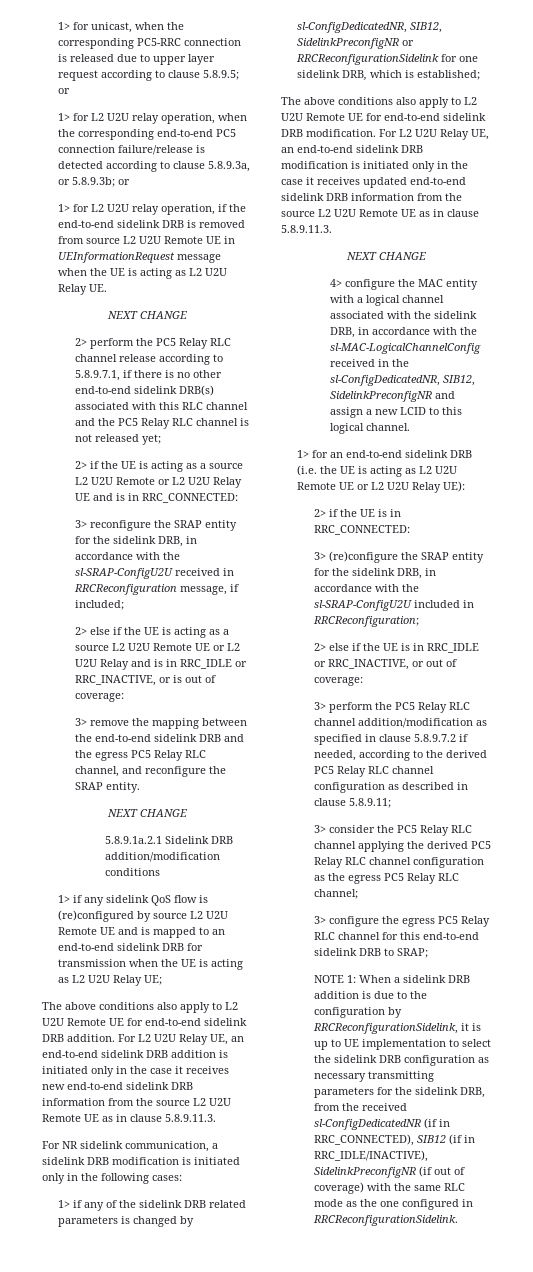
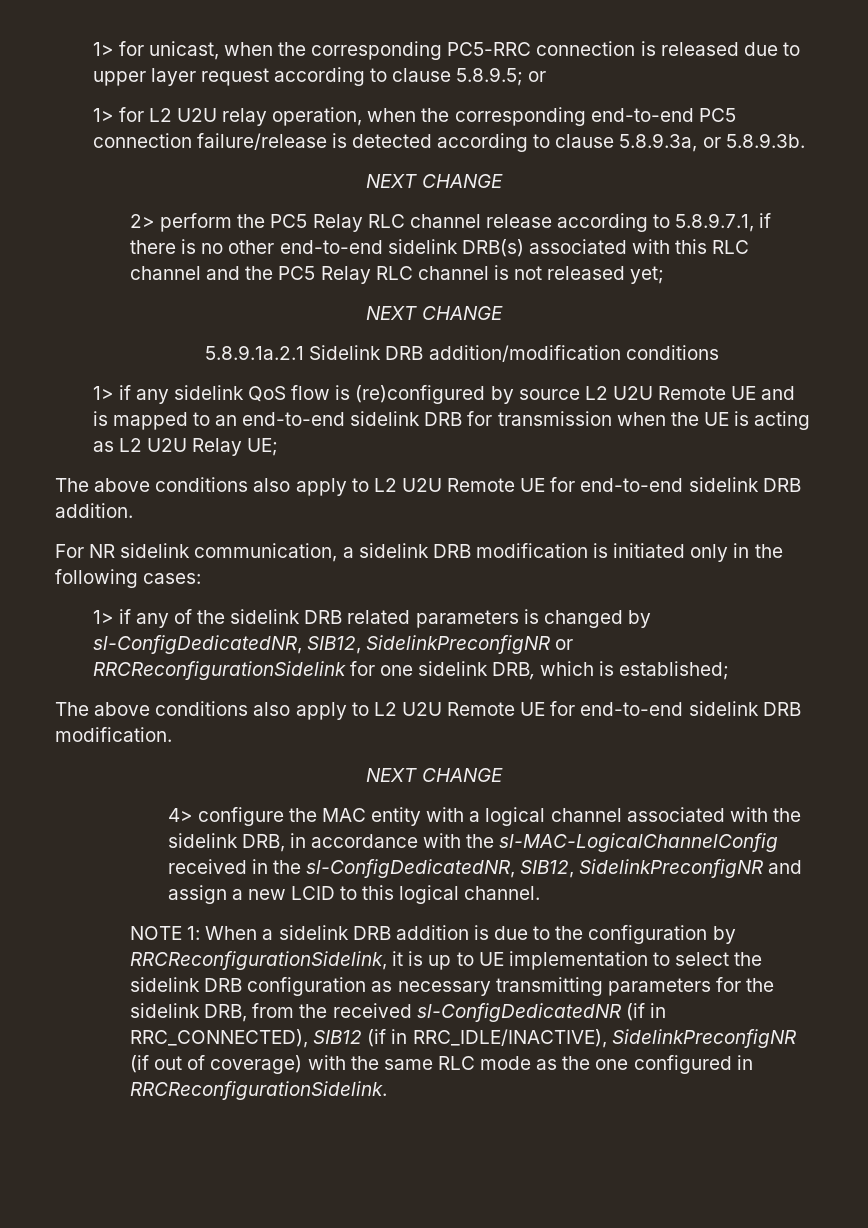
- 1> for L2 U2U relay operation, when the corresponding end-to-end PC5 connection failure/release is detected according to clause 5.8.9.3a, or 5.8.9.3b; or
- 1> for L2 U2U relay operation, if the end-to-end sidelink DRB is removed from source L2 U2U Remote UE in UEInformationRequest message when the UE is acting as L2 U2U Relay UE.
+ 1> for L2 U2U relay operation, when the corresponding end-to-end PC5 connection failure/release is detected according to clause 5.8.9.3a, or 5.8.9.3b.
- 2> if the UE is acting as a source L2 U2U Remote or L2 U2U Relay UE and is in RRC_CONNECTED:
- 3> reconfigure the SRAP entity for the sidelink DRB, in accordance with the sl-SRAP-ConfigU2U received in RRCReconfiguration message, if included;
- 2> else if the UE is acting as a source L2 U2U Remote UE or L2 U2U Relay and is in RRC_IDLE or RRC_INACTIVE, or is out of coverage:
- 3> remove the mapping between the end-to-end sidelink DRB and the egress PC5 Relay RLC channel, and reconfigure the SRAP entity.
- For L2 U2U Relay UE, an end-to-end sidelink DRB addition is initiated only in the case it receives new end-to-end sidelink DRB information from the source L2 U2U Remote UE as in clause 5.8.9.11.3.
- For L2 U2U Relay UE, an end-to-end sidelink DRB modification is initiated only in the case it receives updated end-to-end sidelink DRB information from the source L2 U2U Remote UE as in clause 5.8.9.11.3.
- 1> for an end-to-end sidelink DRB (i.e. the UE is acting as L2 U2U Remote UE or L2 U2U Relay UE):
- 2> if the UE is in RRC_CONNECTED:
- 3> (re)configure the SRAP entity for the sidelink DRB, in accordance with the sl-SRAP-ConfigU2U included in RRCReconfiguration;
- 2> else if the UE is in RRC_IDLE or RRC_INACTIVE, or out of coverage:
- 3> perform the PC5 Relay RLC channel addition/modification as specified in clause 5.8.9.7.2 if needed, according to the derived PC5 Relay RLC channel configuration as described in clause 5.8.9.11;
- 3> consider the PC5 Relay RLC channel applying the derived PC5 Relay RLC channel configuration as the egress PC5 Relay RLC channel;
- 3> configure the egress PC5 Relay RLC channel for this end-to-end sidelink DRB to SRAP;

